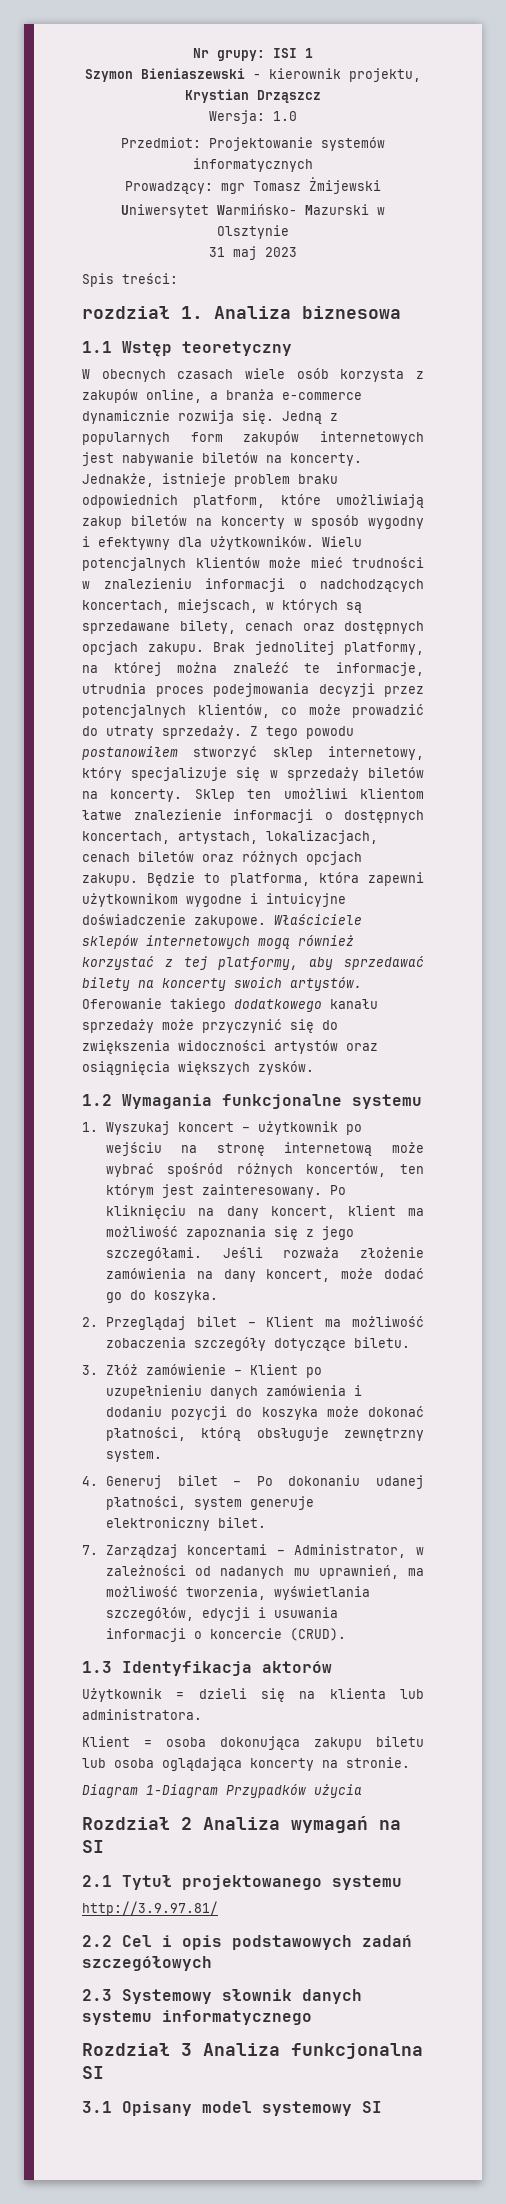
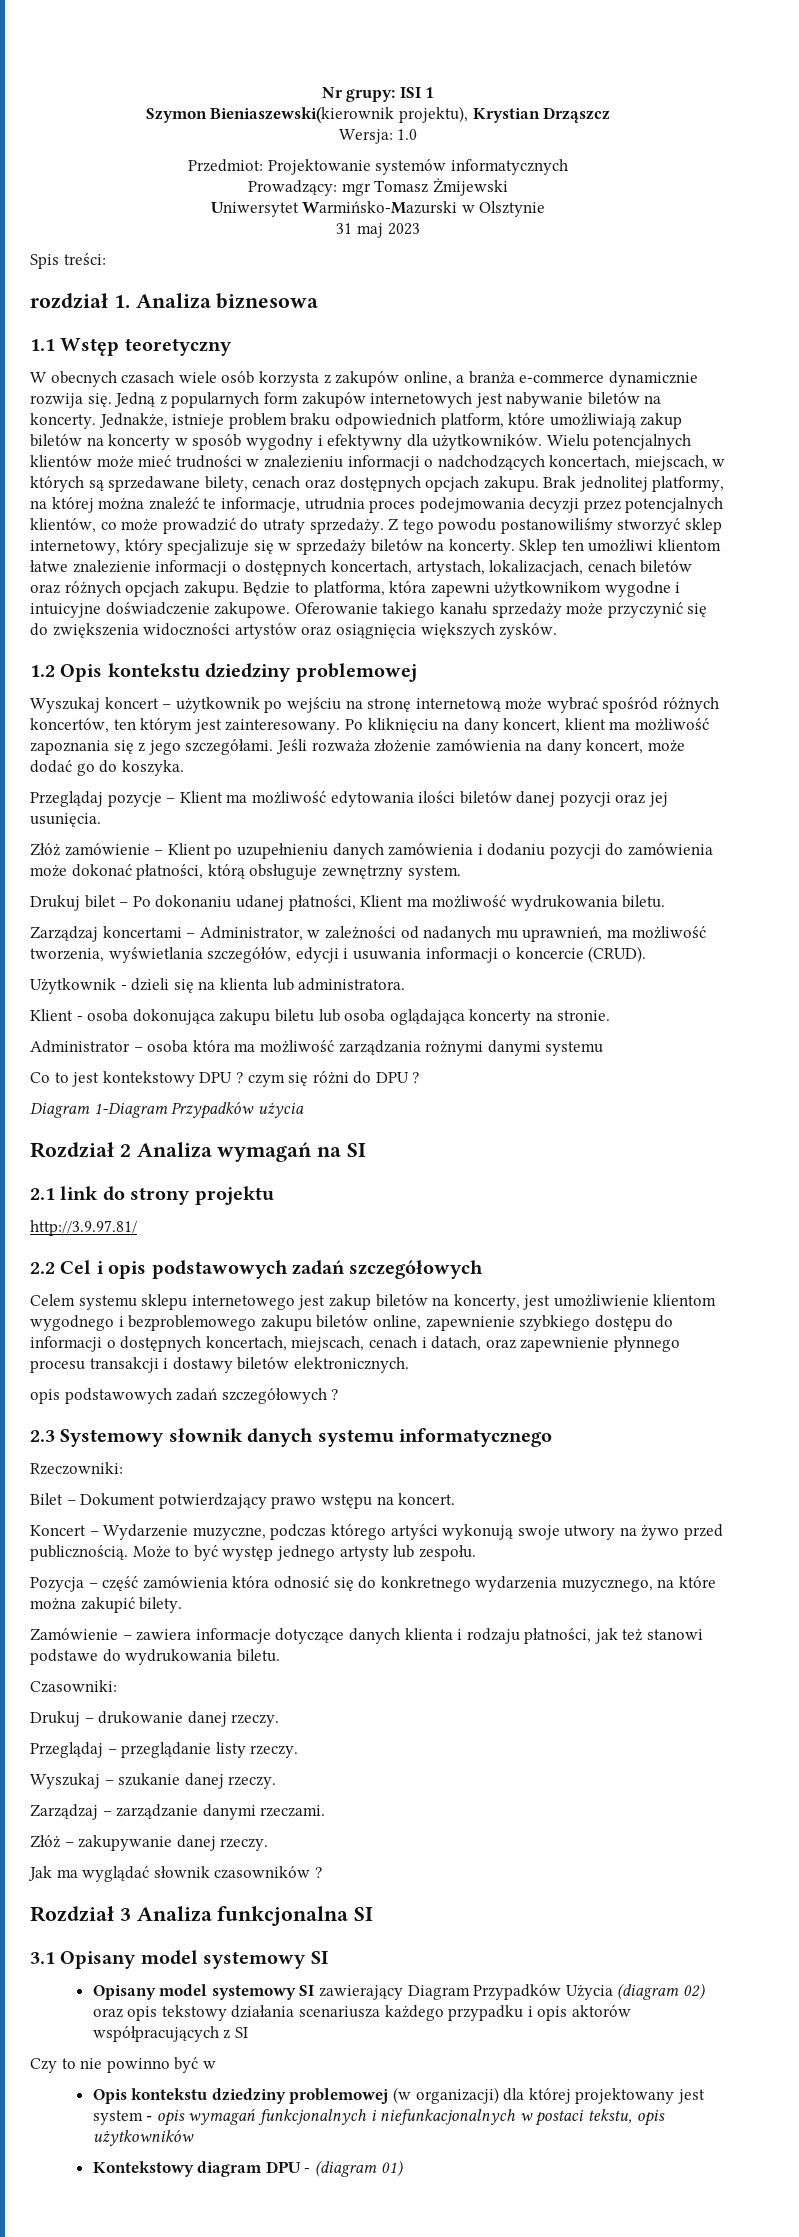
- Szymon Bieniaszewski - kierownik projektu, Krystian Drząszcz
+ Szymon Bieniaszewski(kierownik projektu), Krystian Drząszcz
- Uniwersytet Warmińsko- Mazurski w Olsztynie
+ Uniwersytet Warmińsko-Mazurski w Olsztynie
- Z tego powodu postanowiłem stworzyć sklep internetowy, który specjalizuje się w sprzedaży biletów na koncerty.
+ Z tego powodu postanowiliśmy stworzyć sklep internetowy, który specjalizuje się w sprzedaży biletów na koncerty.
- Właściciele sklepów internetowych mogą również korzystać z tej platformy, aby sprzedawać bilety na koncerty swoich artystów.
- Oferowanie takiego dodatkowego kanału sprzedaży może przyczynić się do zwiększenia widoczności artystów oraz osiągnięcia większych zysków.
+ Oferowanie takiego kanału sprzedaży może przyczynić się do zwiększenia widoczności artystów oraz osiągnięcia większych zysków.
- 1.2 Wymagania funkcjonalne systemu
- 1. Wyszukaj koncert – użytkownik po wejściu na stronę internetową może wybrać spośród różnych koncertów, ten którym jest zainteresowany.
+ 1.2 Opis kontekstu dziedziny problemowej
+ Wyszukaj koncert – użytkownik po wejściu na stronę internetową może wybrać spośród różnych koncertów, ten którym jest zainteresowany.
- 2. Przeglądaj bilet – Klient ma możliwość zobaczenia szczegóły dotyczące biletu.
- 3. Złóż zamówienie – Klient po uzupełnieniu danych zamówienia i dodaniu pozycji do koszyka może dokonać płatności, którą obsługuje zewnętrzny system.
+ Przeglądaj pozycje – Klient ma możliwość edytowania ilości biletów danej pozycji oraz jej usunięcia.
+ Złóż zamówienie – Klient po uzupełnieniu danych zamówienia i dodaniu pozycji do zamówienia może dokonać płatności, którą obsługuje zewnętrzny system.
- 4. Generuj bilet – Po dokonaniu udanej płatności, system generuje elektroniczny bilet.
- 7. Zarządzaj koncertami – Administrator, w zależności od nadanych mu uprawnień, ma możliwość tworzenia, wyświetlania szczegółów, edycji i usuwania informacji o koncercie (CRUD).
+ Drukuj bilet – Po dokonaniu udanej płatności, Klient ma możliwość wydrukowania biletu.
+ Zarządzaj koncertami – Administrator, w zależności od nadanych mu uprawnień, ma możliwość tworzenia, wyświetlania szczegółów, edycji i usuwania informacji o koncercie (CRUD).
- 1.3 Identyfikacja aktorów
- Użytkownik = dzieli się na klienta lub administratora.
+ Użytkownik - dzieli się na klienta lub administratora.
- Klient = osoba dokonująca zakupu biletu lub osoba oglądająca koncerty na stronie.
+ Klient - osoba dokonująca zakupu biletu lub osoba oglądająca koncerty na stronie.
+ Administrator – osoba która ma możliwość zarządzania rożnymi danymi systemu
+ Co to jest kontekstowy DPU ? czym się różni do DPU ?
- 2.1 Tytuł projektowanego systemu
+ 2.1 link do strony projektu
+ Celem systemu sklepu internetowego jest zakup biletów na koncerty, jest umożliwienie klientom wygodnego i bezproblemowego zakupu biletów online, zapewnienie szybkiego dostępu do informacji o dostępnych koncertach, miejscach, cenach i datach, oraz zapewnienie płynnego procesu transakcji i dostawy biletów elektronicznych.
+ opis podstawowych zadań szczegółowych ?
+ Rzeczowniki:
+ Bilet – Dokument potwierdzający prawo wstępu na koncert.
+ Koncert – Wydarzenie muzyczne, podczas którego artyści wykonują swoje utwory na żywo przed publicznością. Może to być występ jednego artysty lub zespołu.
+ Pozycja – część zamówienia która odnosić się do konkretnego wydarzenia muzycznego, na które można zakupić bilety.
+ Zamówienie – zawiera informacje dotyczące danych klienta i rodzaju płatności, jak też stanowi podstawe do wydrukowania biletu.
+ Czasowniki:
+ Drukuj – drukowanie danej rzeczy.
+ Przeglądaj – przeglądanie listy rzeczy.
+ Wyszukaj – szukanie danej rzeczy.
+ Zarządzaj – zarządzanie danymi rzeczami.
+ Złóż – zakupywanie danej rzeczy.
+ Jak ma wyglądać słownik czasowników ?
+ Opisany model systemowy SI zawierający Diagram Przypadków Użycia (diagram 02) oraz opis tekstowy działania scenariusza każdego przypadku i opis aktorów współpracujących z SI
+ Czy to nie powinno być w
+ Opis kontekstu dziedziny problemowej (w organizacji) dla której projektowany jest system - opis wymagań funkcjonalnych i niefunkacjonalnych w postaci tekstu, opis użytkowników
+ Kontekstowy diagram DPU - (diagram 01)

